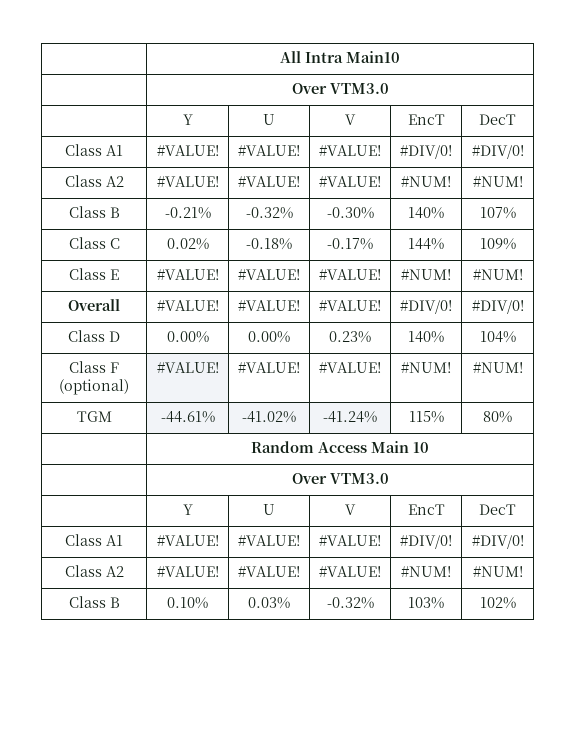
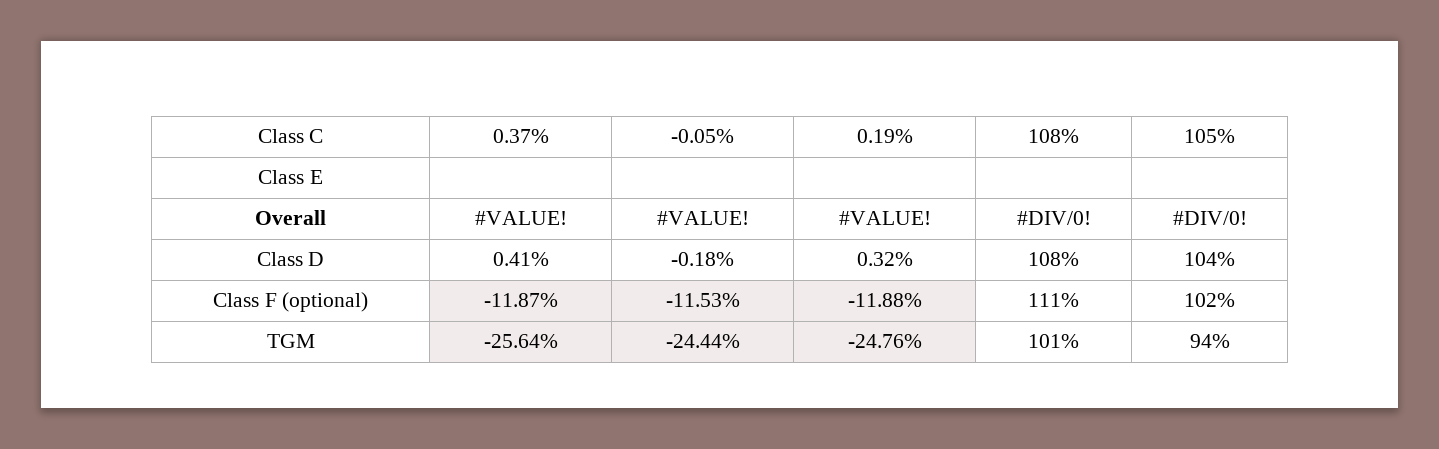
- | All Intra Main10
- | Over VTM3.0
- | Y | U | V | EncT | DecT
- Class A1 | #VALUE! | #VALUE! | #VALUE! | #DIV/0! | #DIV/0!
- Class A2 | #VALUE! | #VALUE! | #VALUE! | #NUM! | #NUM!
- Class B | -0.21% | -0.32% | -0.30% | 140% | 107%
- Class C | 0.02% | -0.18% | -0.17% | 144% | 109%
- Class E | #VALUE! | #VALUE! | #VALUE! | #NUM! | #NUM!
+ Class C | 0.37% | -0.05% | 0.19% | 108% | 105%
+ Class E | | | | |
- Class D | 0.00% | 0.00% | 0.23% | 140% | 104%
+ Class D | 0.41% | -0.18% | 0.32% | 108% | 104%
- Class F (optional) | #VALUE! | #VALUE! | #VALUE! | #NUM! | #NUM!
- TGM | -44.61% | -41.02% | -41.24% | 115% | 80%
- | Random Access Main 10
- | Over VTM3.0
- | Y | U | V | EncT | DecT
- Class A1 | #VALUE! | #VALUE! | #VALUE! | #DIV/0! | #DIV/0!
- Class A2 | #VALUE! | #VALUE! | #VALUE! | #NUM! | #NUM!
- Class B | 0.10% | 0.03% | -0.32% | 103% | 102%
+ Class F (optional) | -11.87% | -11.53% | -11.88% | 111% | 102%
+ TGM | -25.64% | -24.44% | -24.76% | 101% | 94%

